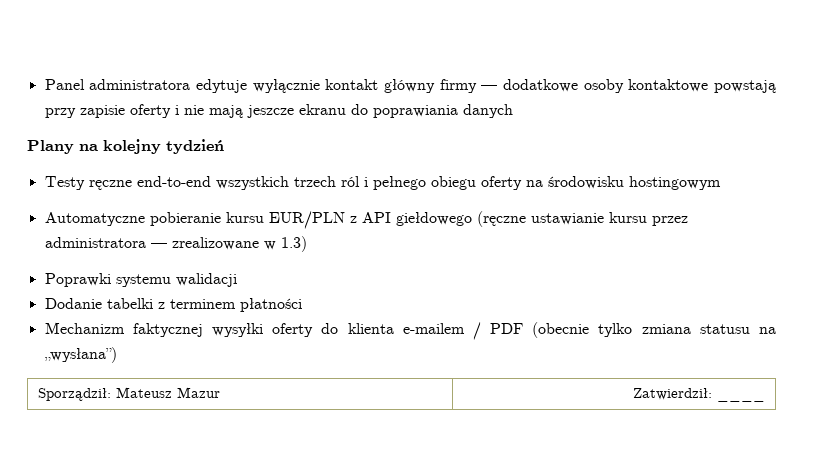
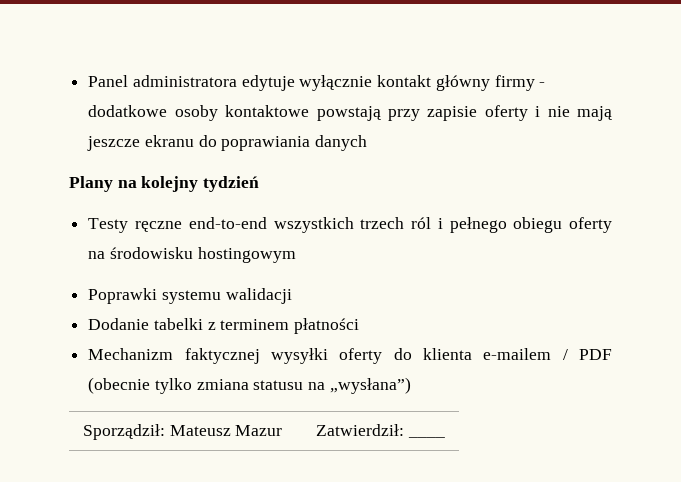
- Panel administratora edytuje wyłącznie kontakt główny firmy — dodatkowe osoby kontaktowe powstają przy zapisie oferty i nie mają jeszcze ekranu do poprawiania danych
+ Panel administratora edytuje wyłącznie kontakt główny firmy - dodatkowe osoby kontaktowe powstają przy zapisie oferty i nie mają jeszcze ekranu do poprawiania danych
- Automatyczne pobieranie kursu EUR/PLN z API giełdowego (ręczne ustawianie kursu przez administratora — zrealizowane w 1.3)

